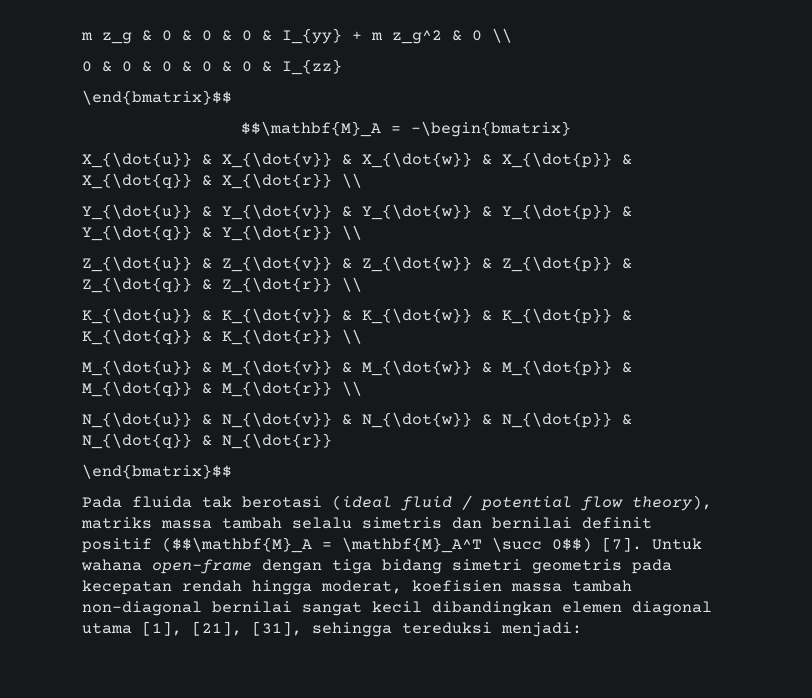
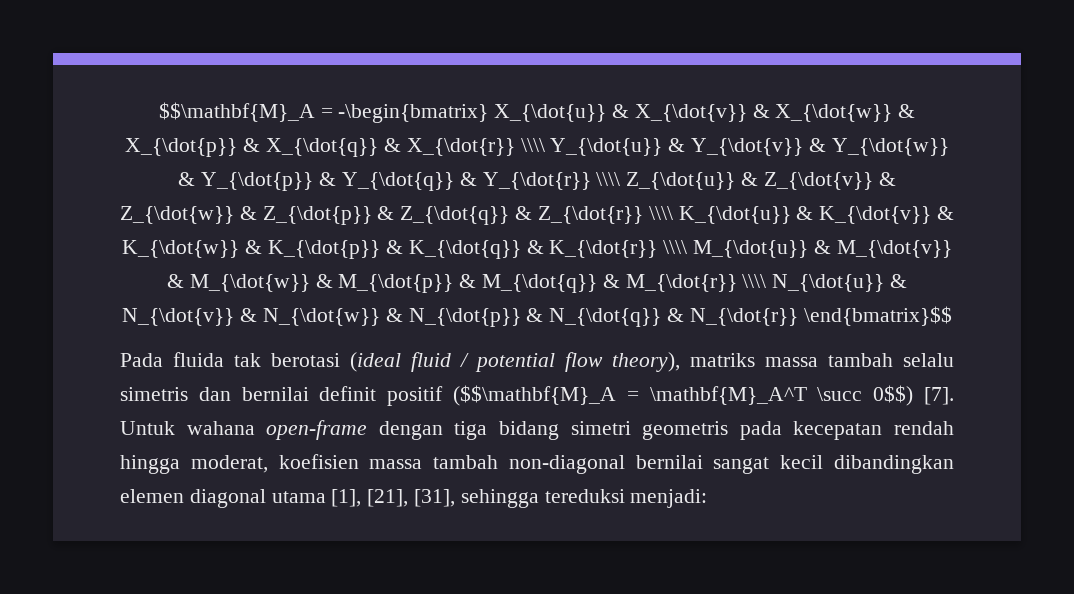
- m z_g & 0 & 0 & 0 & I_{yy} + m z_g^2 & 0 \\
- 0 & 0 & 0 & 0 & 0 & I_{zz}
- \end{bmatrix}$$
- $$\mathbf{M}_A = -\begin{bmatrix}
- X_{\dot{u}} & X_{\dot{v}} & X_{\dot{w}} & X_{\dot{p}} & X_{\dot{q}} & X_{\dot{r}} \\
- Y_{\dot{u}} & Y_{\dot{v}} & Y_{\dot{w}} & Y_{\dot{p}} & Y_{\dot{q}} & Y_{\dot{r}} \\
- Z_{\dot{u}} & Z_{\dot{v}} & Z_{\dot{w}} & Z_{\dot{p}} & Z_{\dot{q}} & Z_{\dot{r}} \\
- K_{\dot{u}} & K_{\dot{v}} & K_{\dot{w}} & K_{\dot{p}} & K_{\dot{q}} & K_{\dot{r}} \\
- M_{\dot{u}} & M_{\dot{v}} & M_{\dot{w}} & M_{\dot{p}} & M_{\dot{q}} & M_{\dot{r}} \\
- N_{\dot{u}} & N_{\dot{v}} & N_{\dot{w}} & N_{\dot{p}} & N_{\dot{q}} & N_{\dot{r}}
- \end{bmatrix}$$
+ $$\mathbf{M}_A = -\begin{bmatrix} X_{\dot{u}} & X_{\dot{v}} & X_{\dot{w}} & X_{\dot{p}} & X_{\dot{q}} & X_{\dot{r}} \\\\ Y_{\dot{u}} & Y_{\dot{v}} & Y_{\dot{w}} & Y_{\dot{p}} & Y_{\dot{q}} & Y_{\dot{r}} \\\\ Z_{\dot{u}} & Z_{\dot{v}} & Z_{\dot{w}} & Z_{\dot{p}} & Z_{\dot{q}} & Z_{\dot{r}} \\\\ K_{\dot{u}} & K_{\dot{v}} & K_{\dot{w}} & K_{\dot{p}} & K_{\dot{q}} & K_{\dot{r}} \\\\ M_{\dot{u}} & M_{\dot{v}} & M_{\dot{w}} & M_{\dot{p}} & M_{\dot{q}} & M_{\dot{r}} \\\\ N_{\dot{u}} & N_{\dot{v}} & N_{\dot{w}} & N_{\dot{p}} & N_{\dot{q}} & N_{\dot{r}} \end{bmatrix}$$

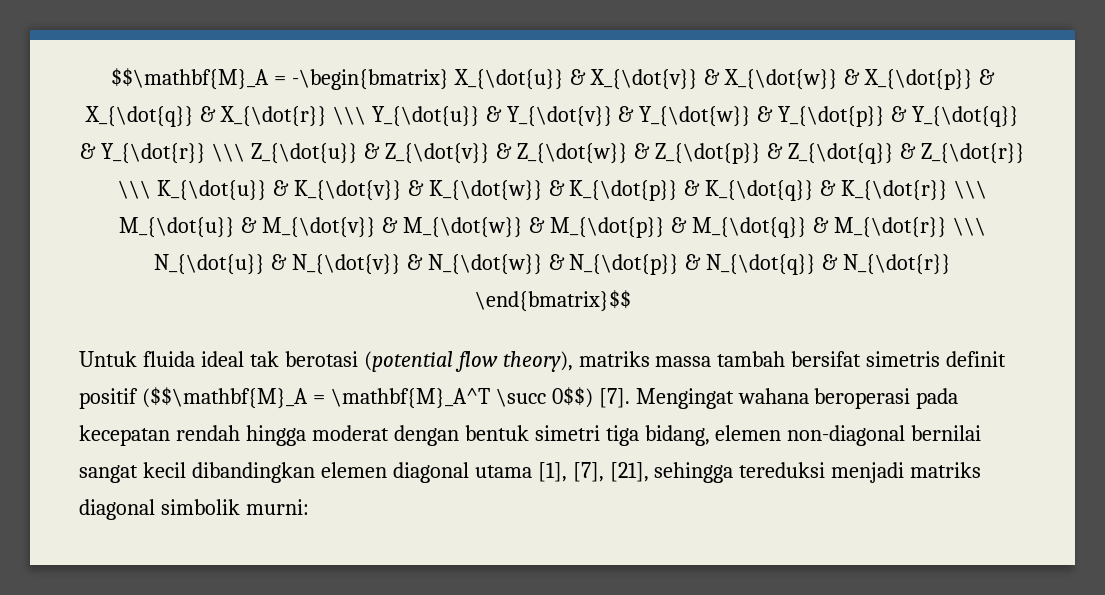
- $$\mathbf{M}_A = -\begin{bmatrix} X_{\dot{u}} & X_{\dot{v}} & X_{\dot{w}} & X_{\dot{p}} & X_{\dot{q}} & X_{\dot{r}} \\\\ Y_{\dot{u}} & Y_{\dot{v}} & Y_{\dot{w}} & Y_{\dot{p}} & Y_{\dot{q}} & Y_{\dot{r}} \\\\ Z_{\dot{u}} & Z_{\dot{v}} & Z_{\dot{w}} & Z_{\dot{p}} & Z_{\dot{q}} & Z_{\dot{r}} \\\\ K_{\dot{u}} & K_{\dot{v}} & K_{\dot{w}} & K_{\dot{p}} & K_{\dot{q}} & K_{\dot{r}} \\\\ M_{\dot{u}} & M_{\dot{v}} & M_{\dot{w}} & M_{\dot{p}} & M_{\dot{q}} & M_{\dot{r}} \\\\ N_{\dot{u}} & N_{\dot{v}} & N_{\dot{w}} & N_{\dot{p}} & N_{\dot{q}} & N_{\dot{r}} \end{bmatrix}$$
+ $$\mathbf{M}_A = -\begin{bmatrix} X_{\dot{u}} & X_{\dot{v}} & X_{\dot{w}} & X_{\dot{p}} & X_{\dot{q}} & X_{\dot{r}} \\\ Y_{\dot{u}} & Y_{\dot{v}} & Y_{\dot{w}} & Y_{\dot{p}} & Y_{\dot{q}} & Y_{\dot{r}} \\\ Z_{\dot{u}} & Z_{\dot{v}} & Z_{\dot{w}} & Z_{\dot{p}} & Z_{\dot{q}} & Z_{\dot{r}} \\\ K_{\dot{u}} & K_{\dot{v}} & K_{\dot{w}} & K_{\dot{p}} & K_{\dot{q}} & K_{\dot{r}} \\\ M_{\dot{u}} & M_{\dot{v}} & M_{\dot{w}} & M_{\dot{p}} & M_{\dot{q}} & M_{\dot{r}} \\\ N_{\dot{u}} & N_{\dot{v}} & N_{\dot{w}} & N_{\dot{p}} & N_{\dot{q}} & N_{\dot{r}} \end{bmatrix}$$
- Pada fluida tak berotasi (ideal fluid / potential flow theory), matriks massa tambah selalu simetris dan bernilai definit positif ($$\mathbf{M}_A = \mathbf{M}_A^T \succ 0$$) [7].
+ Untuk fluida ideal tak berotasi (potential flow theory), matriks massa tambah bersifat simetris definit positif ($$\mathbf{M}_A = \mathbf{M}_A^T \succ 0$$) [7].
- Untuk wahana open-frame dengan tiga bidang simetri geometris pada kecepatan rendah hingga moderat, koefisien massa tambah non-diagonal bernilai sangat kecil dibandingkan elemen diagonal utama [1], [21], [31], sehingga tereduksi menjadi:
+ Mengingat wahana beroperasi pada kecepatan rendah hingga moderat dengan bentuk simetri tiga bidang, elemen non-diagonal bernilai sangat kecil dibandingkan elemen diagonal utama [1], [7], [21], sehingga tereduksi menjadi matriks diagonal simbolik murni:

